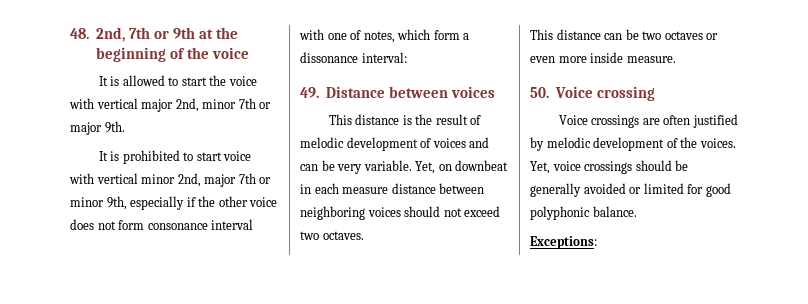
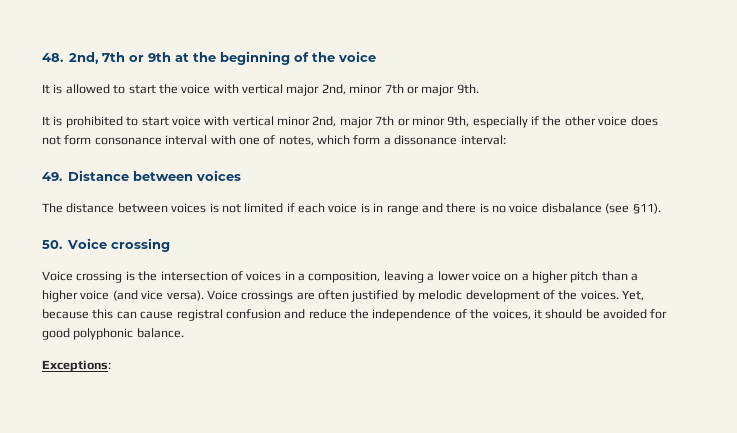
- This distance is the result of melodic development of voices and can be very variable. Yet, on downbeat in each measure distance between neighboring voices should not exceed two octaves.
- This distance can be two octaves or even more inside measure.
+ The distance between voices is not limited if each voice is in range and there is no voice disbalance (see §11).
  50. Voice crossing
- Voice crossings are often justified by melodic development of the voices.
+ Voice crossing is the intersection of voices in a composition, leaving a lower voice on a higher pitch than a higher voice (and vice versa). Voice crossings are often justified by melodic development of the voices.
- Yet, voice crossings should be generally avoided or limited for good polyphonic balance.
+ Yet, because this can cause registral confusion and reduce the independence of the voices, it should be avoided for good polyphonic balance.

